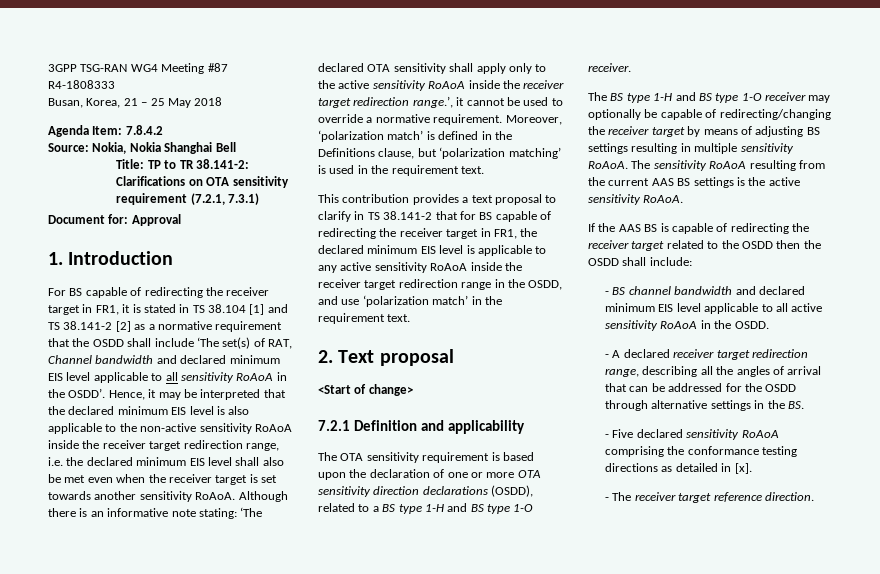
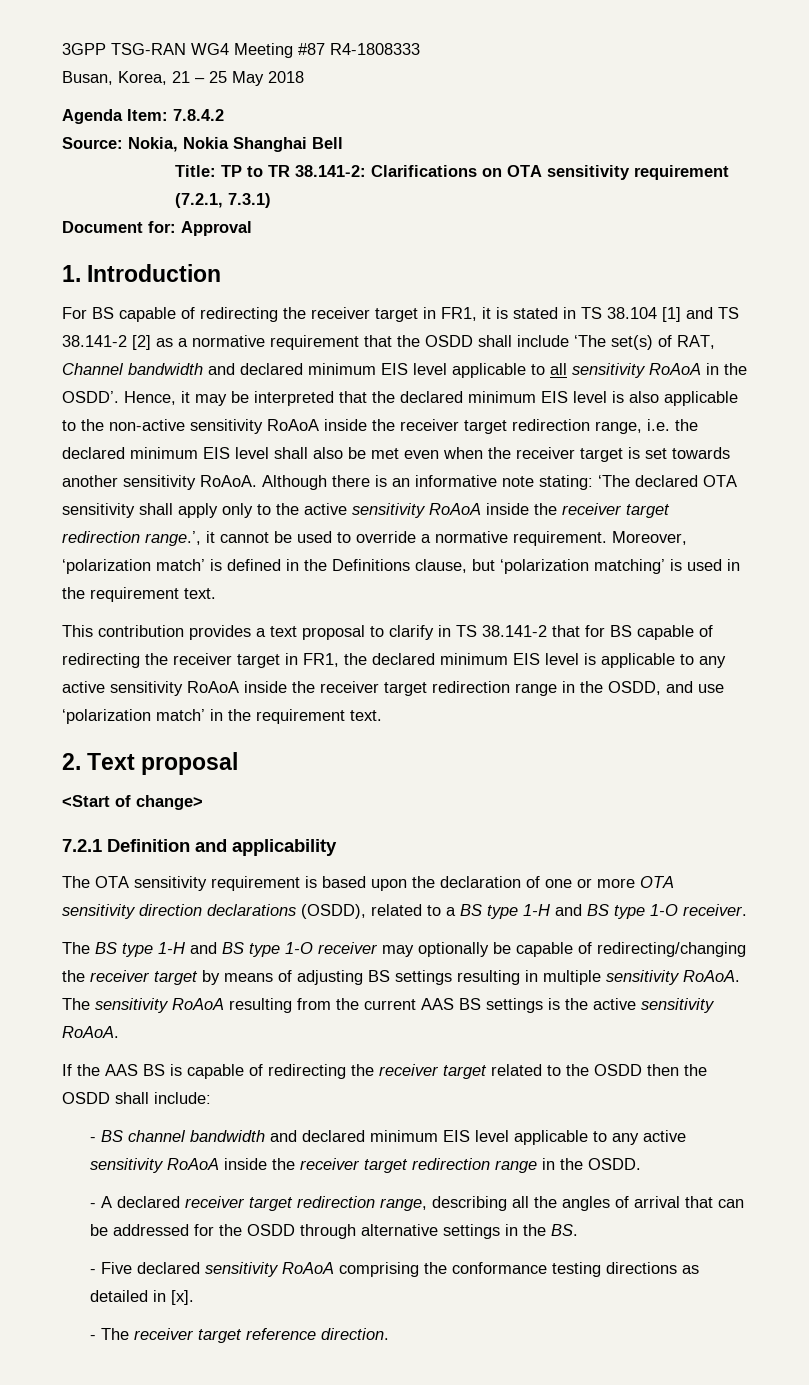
- - BS channel bandwidth and declared minimum EIS level applicable to all active sensitivity RoAoA in the OSDD.
+ - BS channel bandwidth and declared minimum EIS level applicable to any active sensitivity RoAoA inside the receiver target redirection range in the OSDD.

